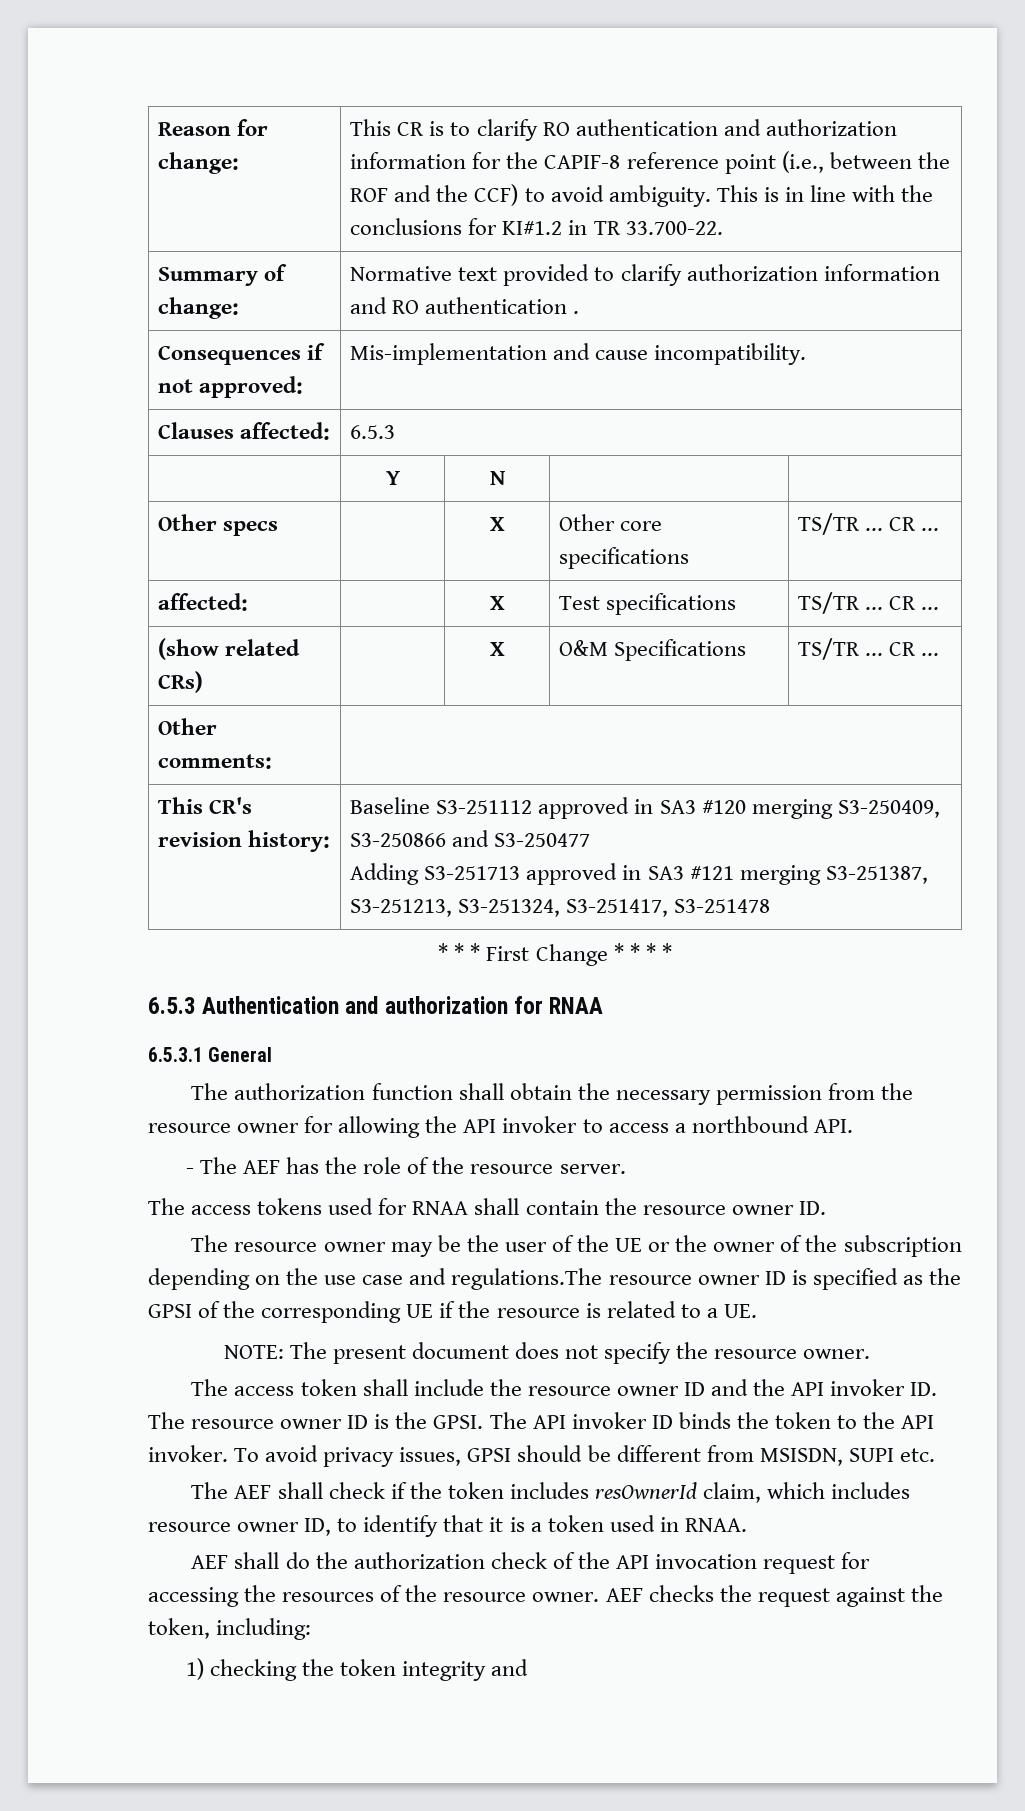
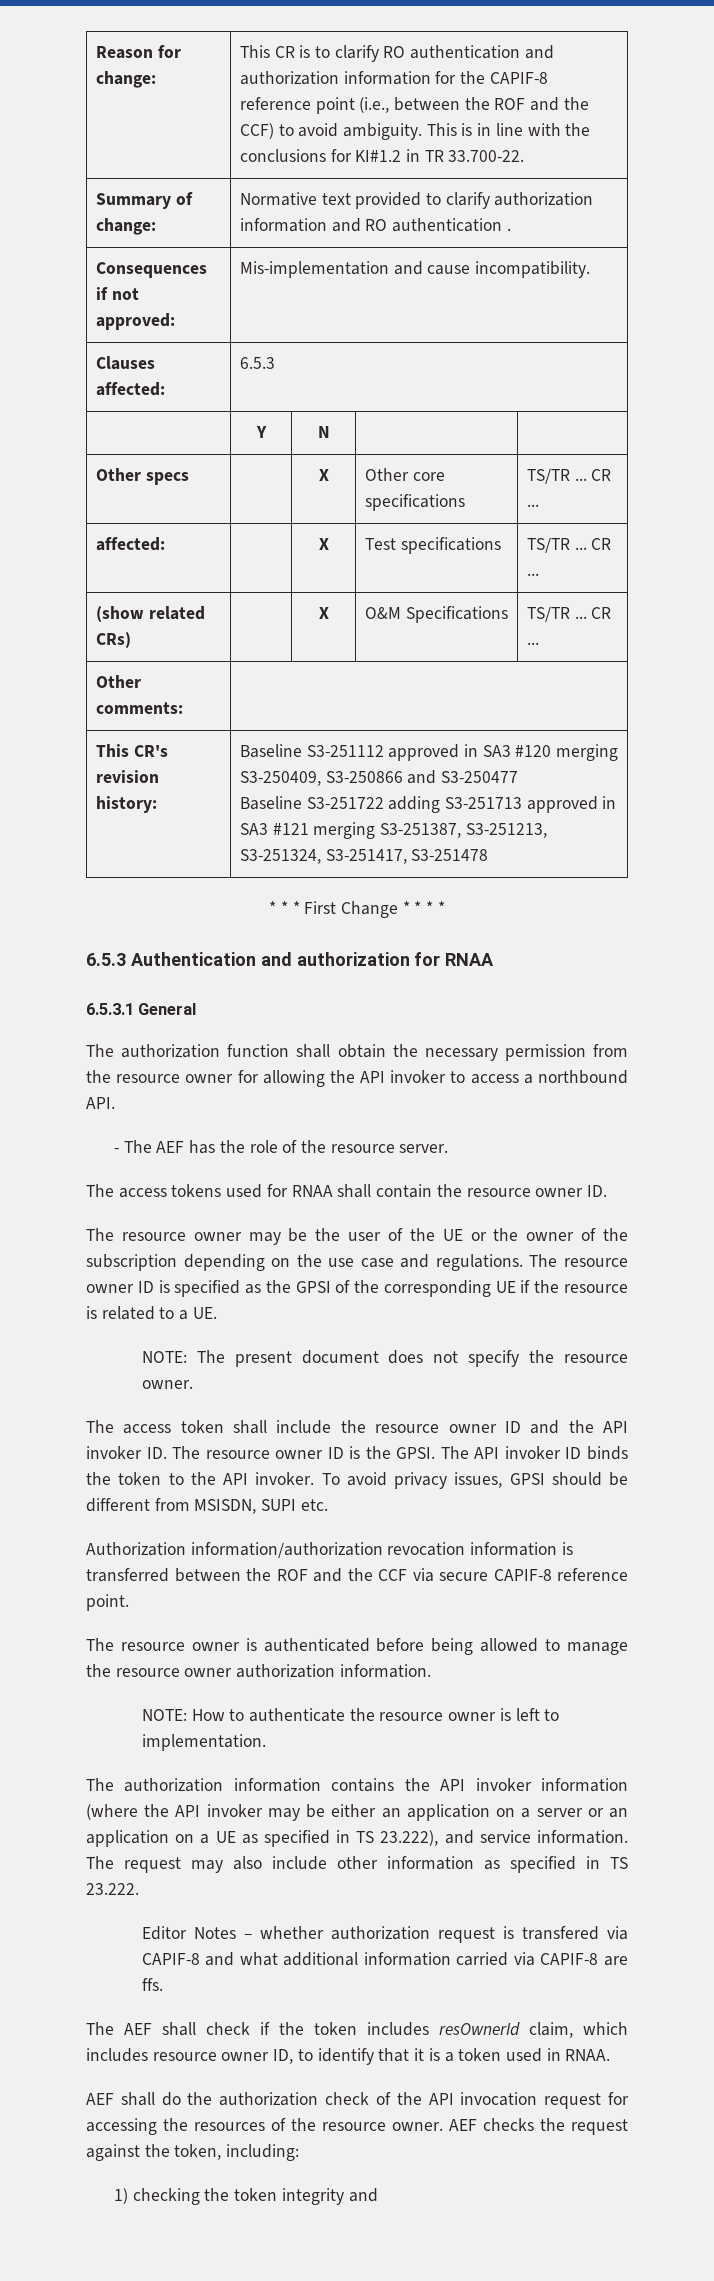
  This CR's revision history: | Baseline S3-251112 approved in SA3 #120 merging S3-250409, S3-250866 and S3-250477
- Adding S3-251713 approved in SA3 #121 merging S3-251387, S3-251213, S3-251324, S3-251417, S3-251478
+ Baseline S3-251722 adding S3-251713 approved in SA3 #121 merging S3-251387, S3-251213, S3-251324, S3-251417, S3-251478
- The resource owner may be the user of the UE or the owner of the subscription depending on the use case and regulations.The resource owner ID is specified as the GPSI of the corresponding UE if the resource is related to a UE.
+ The resource owner may be the user of the UE or the owner of the subscription depending on the use case and regulations. The resource owner ID is specified as the GPSI of the corresponding UE if the resource is related to a UE.
+ Authorization information/authorization revocation information is transferred between the ROF and the CCF via secure CAPIF-8 reference point.
+ The resource owner is authenticated before being allowed to manage the resource owner authorization information.
+ NOTE: How to authenticate the resource owner is left to implementation.
+ The authorization information contains the API invoker information (where the API invoker may be either an application on a server or an application on a UE as specified in TS 23.222), and service information. The request may also include other information as specified in TS 23.222.
+ Editor Notes – whether authorization request is transfered via CAPIF-8 and what additional information carried via CAPIF-8 are ffs.

